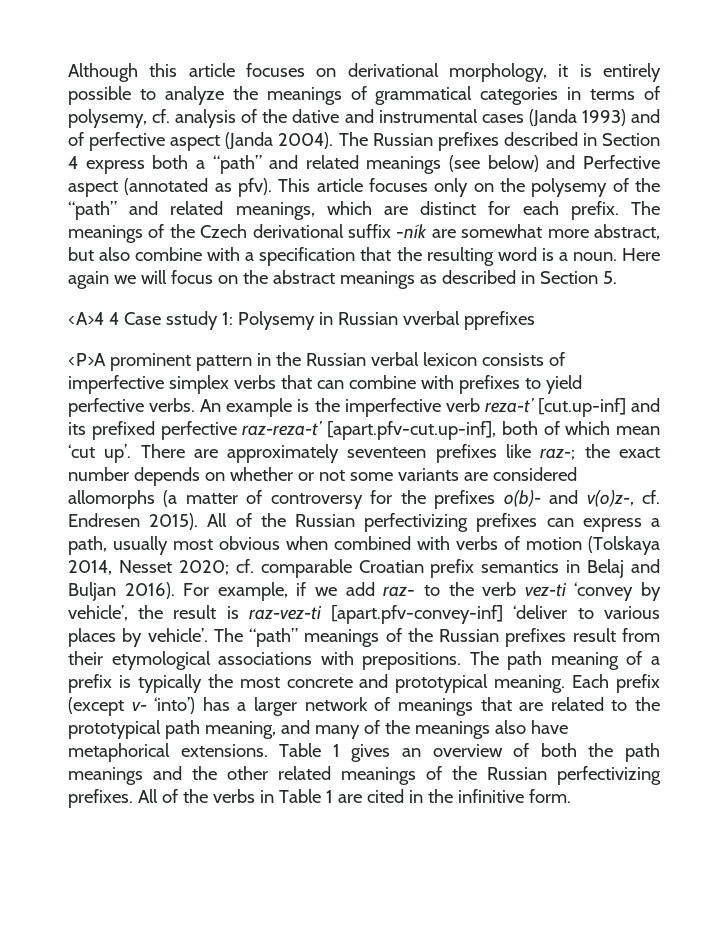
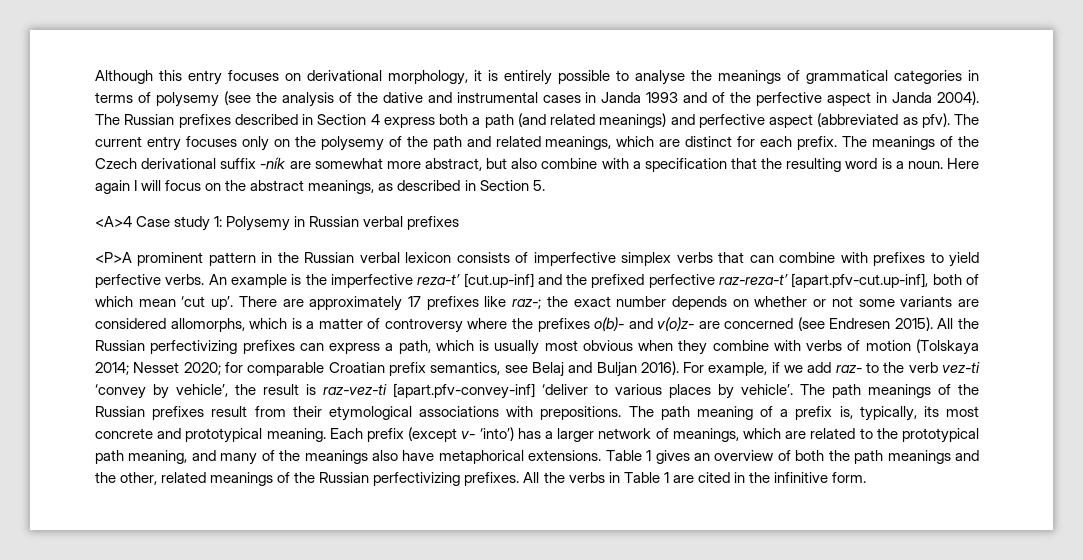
- Although this article focuses on derivational morphology, it is entirely possible to analyze the meanings of grammatical categories in terms of polysemy, cf. analysis of the dative and instrumental cases (Janda 1993) and of perfective aspect (Janda 2004).
+ Although this entry focuses on derivational morphology, it is entirely possible to analyse the meanings of grammatical categories in terms of polysemy (see the analysis of the dative and instrumental cases in Janda 1993 and of the perfective aspect in Janda 2004).
- The Russian prefixes described in Section 4 express both a “path” and related meanings (see below) and Perfective aspect (annotated as pfv). This article focuses only on the polysemy of the “path” and related meanings, which are distinct for each prefix.
+ The Russian prefixes described in Section 4 express both a path (and related meanings) and perfective aspect (abbreviated as pfv). The current entry focuses only on the polysemy of the path and related meanings, which are distinct for each prefix.
- Here again we will focus on the abstract meanings as described in Section 5.
+ Here again I will focus on the abstract meanings, as described in Section 5.
- <A>4 4 Case sstudy 1: Polysemy in Russian vverbal pprefixes
+ <A>4 Case study 1: Polysemy in Russian verbal prefixes
- An example is the imperfective verb reza-t’ [cut.up-inf] and its prefixed perfective raz-reza-t’ [apart.pfv-cut.up-inf], both of which mean ‘cut up’.
+ An example is the imperfective reza-t’ [cut.up-inf] and the prefixed perfective raz-reza-t’ [apart.pfv-cut.up-inf], both of which mean ‘cut up’.
- There are approximately seventeen prefixes like raz-; the exact number depends on whether or not some variants are considered allomorphs (a matter of controversy for the prefixes o(b)- and v(o)z-, cf. Endresen 2015).
+ There are approximately 17 prefixes like raz-; the exact number depends on whether or not some variants are considered allomorphs, which is a matter of controversy where the prefixes o(b)- and v(o)z- are concerned (see Endresen 2015).
- All of the Russian perfectivizing prefixes can express a path, usually most obvious when combined with verbs of motion (Tolskaya 2014, Nesset 2020; cf. comparable Croatian prefix semantics in Belaj and Buljan 2016).
+ All the Russian perfectivizing prefixes can express a path, which is usually most obvious when they combine with verbs of motion (Tolskaya 2014; Nesset 2020; for comparable Croatian prefix semantics, see Belaj and Buljan 2016).
- The “path” meanings of the Russian prefixes result from their etymological associations with prepositions.
+ The path meanings of the Russian prefixes result from their etymological associations with prepositions.
- The path meaning of a prefix is typically the most concrete and prototypical meaning.
+ The path meaning of a prefix is, typically, its most concrete and prototypical meaning.
- Each prefix (except v- ‘into’) has a larger network of meanings that are related to the prototypical path meaning, and many of the meanings also have metaphorical extensions.
+ Each prefix (except v- ‘into’) has a larger network of meanings, which are related to the prototypical path meaning, and many of the meanings also have metaphorical extensions.
- Table 1 gives an overview of both the path meanings and the other related meanings of the Russian perfectivizing prefixes.
+ Table 1 gives an overview of both the path meanings and the other, related meanings of the Russian perfectivizing prefixes.
- All of the verbs in Table 1 are cited in the infinitive form.
+ All the verbs in Table 1 are cited in the infinitive form.

